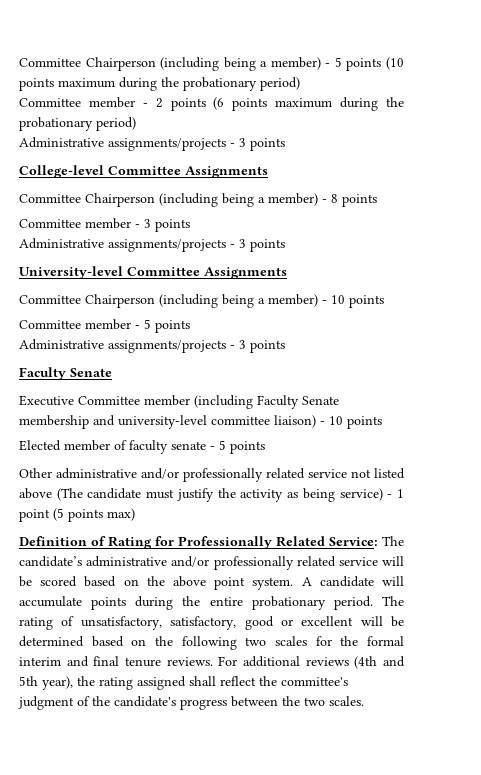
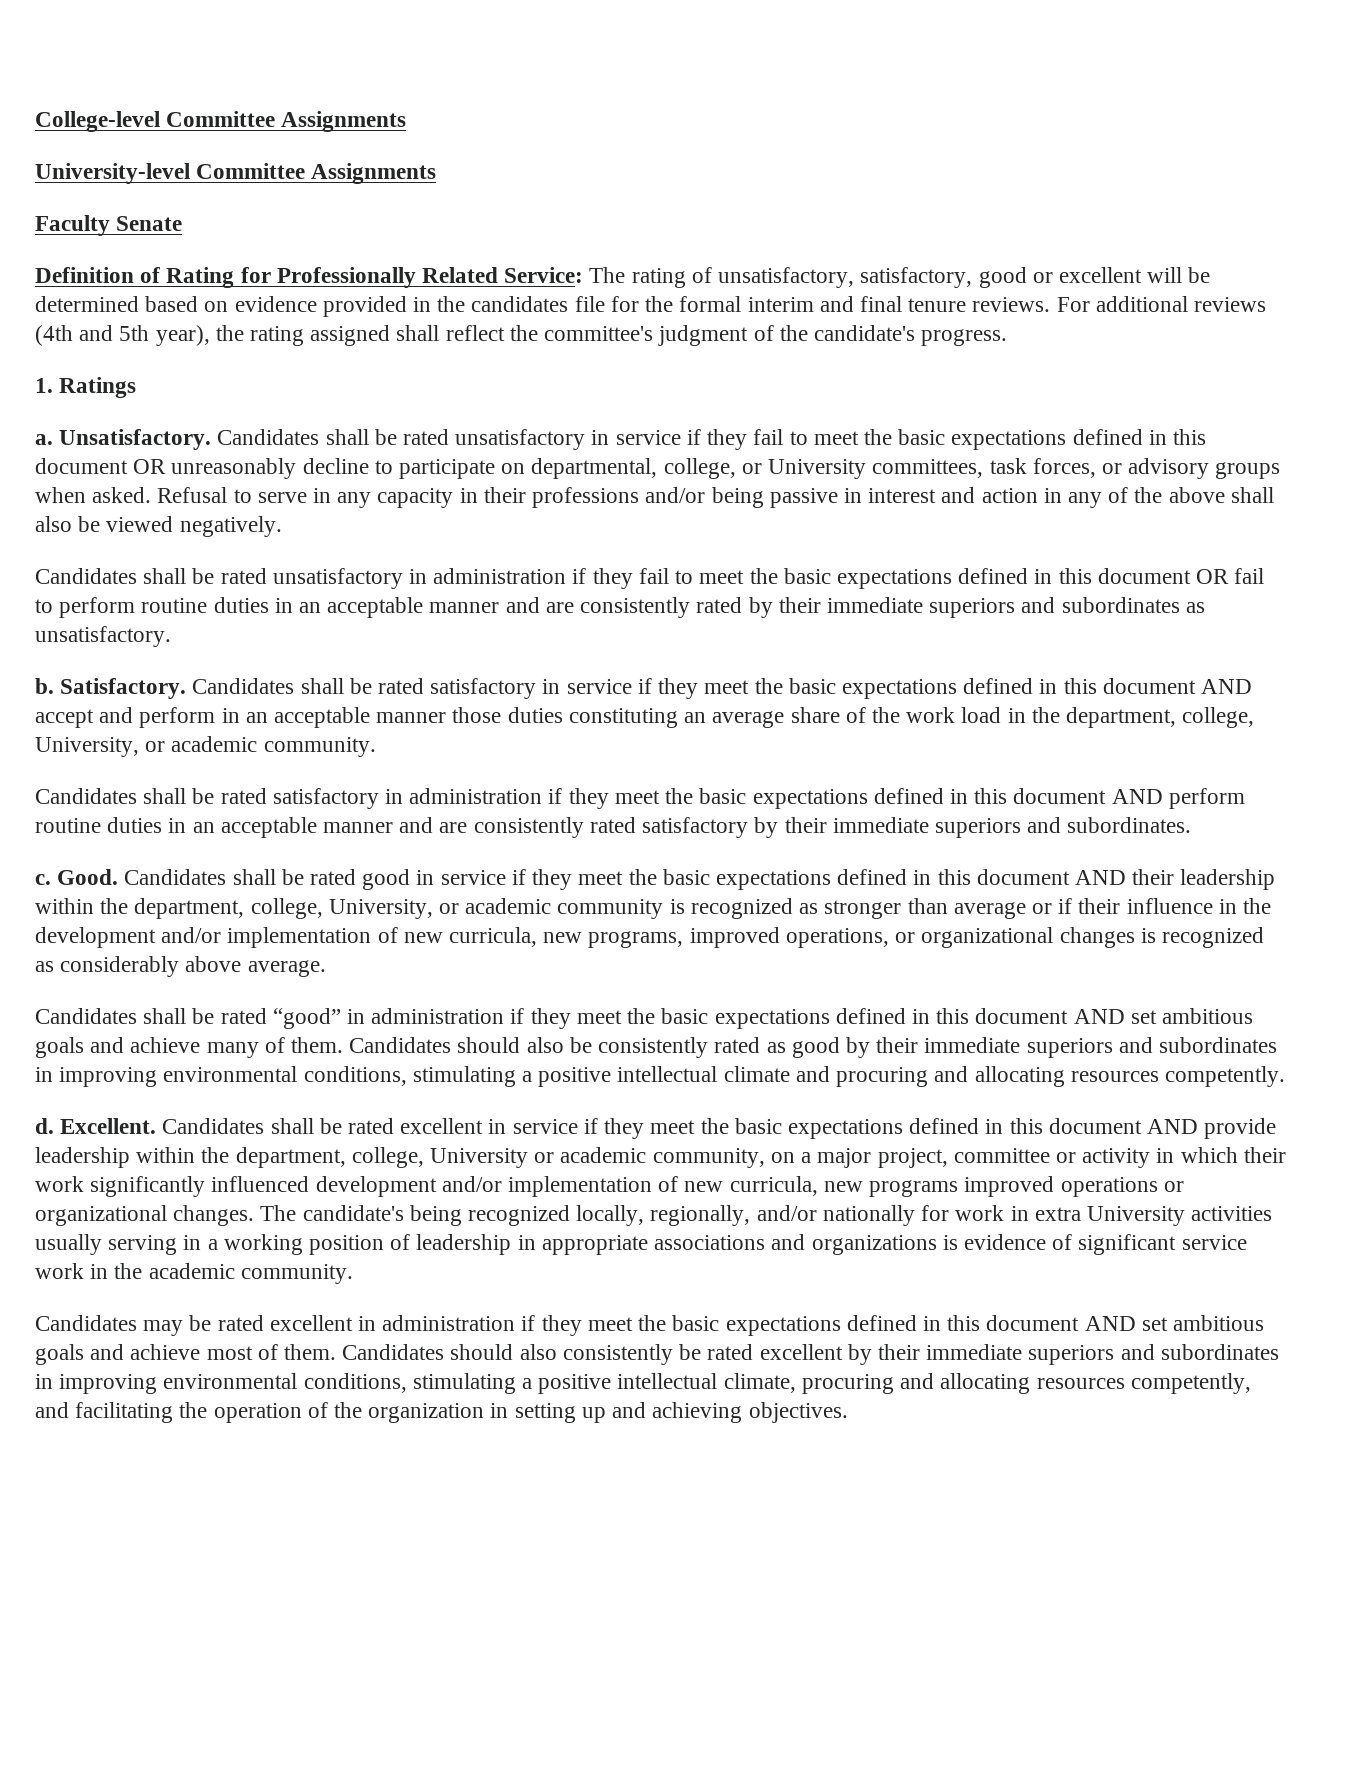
- Committee Chairperson (including being a member) - 5 points (10 points maximum during the probationary period)
- Committee member - 2 points (6 points maximum during the probationary period)
- Administrative assignments/projects - 3 points
  College-level Committee Assignments
- Committee Chairperson (including being a member) - 8 points
- Committee member - 3 points
- Administrative assignments/projects - 3 points
  University-level Committee Assignments
- Committee Chairperson (including being a member) - 10 points
- Committee member - 5 points
- Administrative assignments/projects - 3 points
  Faculty Senate
- Executive Committee member (including Faculty Senate membership and university-level committee liaison) - 10 points
- Elected member of faculty senate - 5 points
- Other administrative and/or professionally related service not listed above (The candidate must justify the activity as being service) - 1 point (5 points max)
- Definition of Rating for Professionally Related Service: The candidate’s administrative and/or professionally related service will be scored based on the above point system. A candidate will accumulate points during the entire probationary period. The rating of unsatisfactory, satisfactory, good or excellent will be determined based on the following two scales for the formal interim and final tenure reviews.
+ Definition of Rating for Professionally Related Service: The rating of unsatisfactory, satisfactory, good or excellent will be determined based on evidence provided in the candidates file for the formal interim and final tenure reviews.
- For additional reviews (4th and 5th year), the rating assigned shall reflect the committee's judgment of the candidate's progress between the two scales.
+ For additional reviews (4th and 5th year), the rating assigned shall reflect the committee's judgment of the candidate's progress.
+ 1. Ratings
+ a. Unsatisfactory. Candidates shall be rated unsatisfactory in service if they fail to meet the basic expectations defined in this document OR unreasonably decline to participate on departmental, college, or University committees, task forces, or advisory groups when asked. Refusal to serve in any capacity in their professions and/or being passive in interest and action in any of the above shall also be viewed negatively.
+ Candidates shall be rated unsatisfactory in administration if they fail to meet the basic expectations defined in this document OR fail to perform routine duties in an acceptable manner and are consistently rated by their immediate superiors and subordinates as unsatisfactory.
+ b. Satisfactory. Candidates shall be rated satisfactory in service if they meet the basic expectations defined in this document AND accept and perform in an acceptable manner those duties constituting an average share of the work load in the department, college, University, or academic community.
+ Candidates shall be rated satisfactory in administration if they meet the basic expectations defined in this document AND perform routine duties in an acceptable manner and are consistently rated satisfactory by their immediate superiors and subordinates.
+ c. Good. Candidates shall be rated good in service if they meet the basic expectations defined in this document AND their leadership within the department, college, University, or academic community is recognized as stronger than average or if their influence in the development and/or implementation of new curricula, new programs, improved operations, or organizational changes is recognized as considerably above average.
+ Candidates shall be rated “good” in administration if they meet the basic expectations defined in this document AND set ambitious goals and achieve many of them. Candidates should also be consistently rated as good by their immediate superiors and subordinates in improving environmental conditions, stimulating a positive intellectual climate and procuring and allocating resources competently.
+ d. Excellent. Candidates shall be rated excellent in service if they meet the basic expectations defined in this document AND provide leadership within the department, college, University or academic community, on a major project, committee or activity in which their work significantly influenced development and/or implementation of new curricula, new programs improved operations or organizational changes. The candidate's being recognized locally, regionally, and/or nationally for work in extra University activities usually serving in a working position of leadership in appropriate associations and organizations is evidence of significant service work in the academic community.
+ Candidates may be rated excellent in administration if they meet the basic expectations defined in this document AND set ambitious goals and achieve most of them. Candidates should also consistently be rated excellent by their immediate superiors and subordinates in improving environmental conditions, stimulating a positive intellectual climate, procuring and allocating resources competently, and facilitating the operation of the organization in setting up and achieving objectives.

